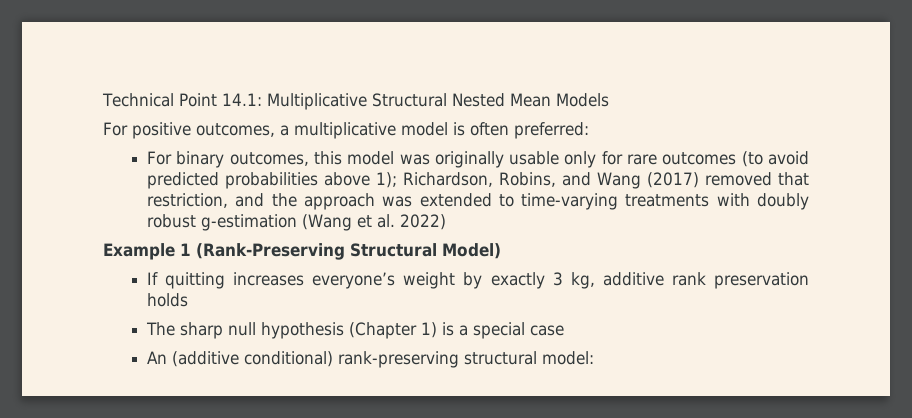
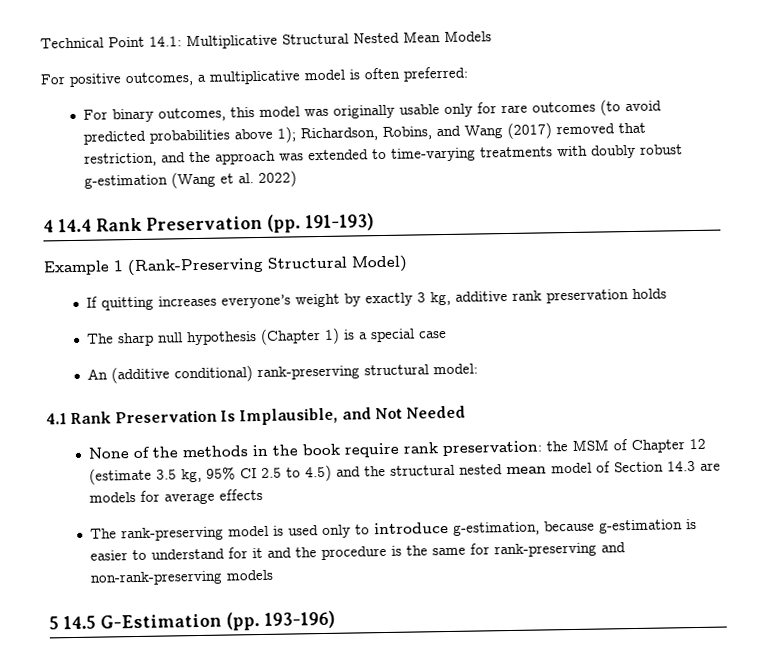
+ 4 14.4 Rank Preservation (pp. 191-193)
+ 4.1 Rank Preservation Is Implausible, and Not Needed
+ None of the methods in the book require rank preservation: the MSM of Chapter 12 (estimate 3.5 kg, 95% CI 2.5 to 4.5) and the structural nested mean model of Section 14.3 are models for average effects
+ The rank-preserving model is used only to introduce g-estimation, because g-estimation is easier to understand for it and the procedure is the same for rank-preserving and non-rank-preserving models
+ 5 14.5 G-Estimation (pp. 193-196)

